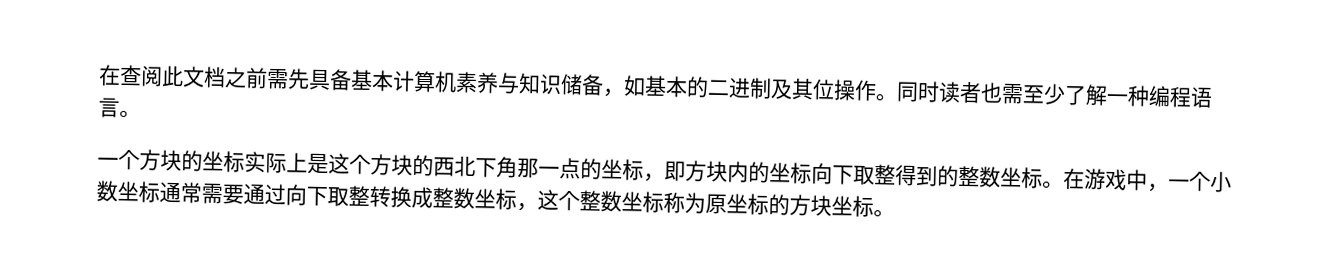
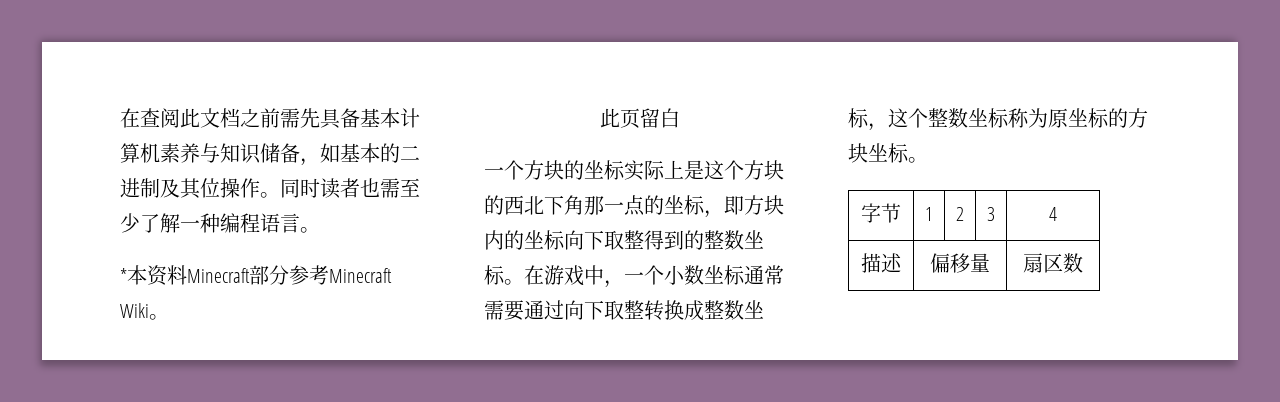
+ *本资料Minecraft部分参考Minecraft Wiki。
+ 此页留白
+ 字节 | 1 | 2 | 3 | 4
+ 描述 | 偏移量 | 扇区数

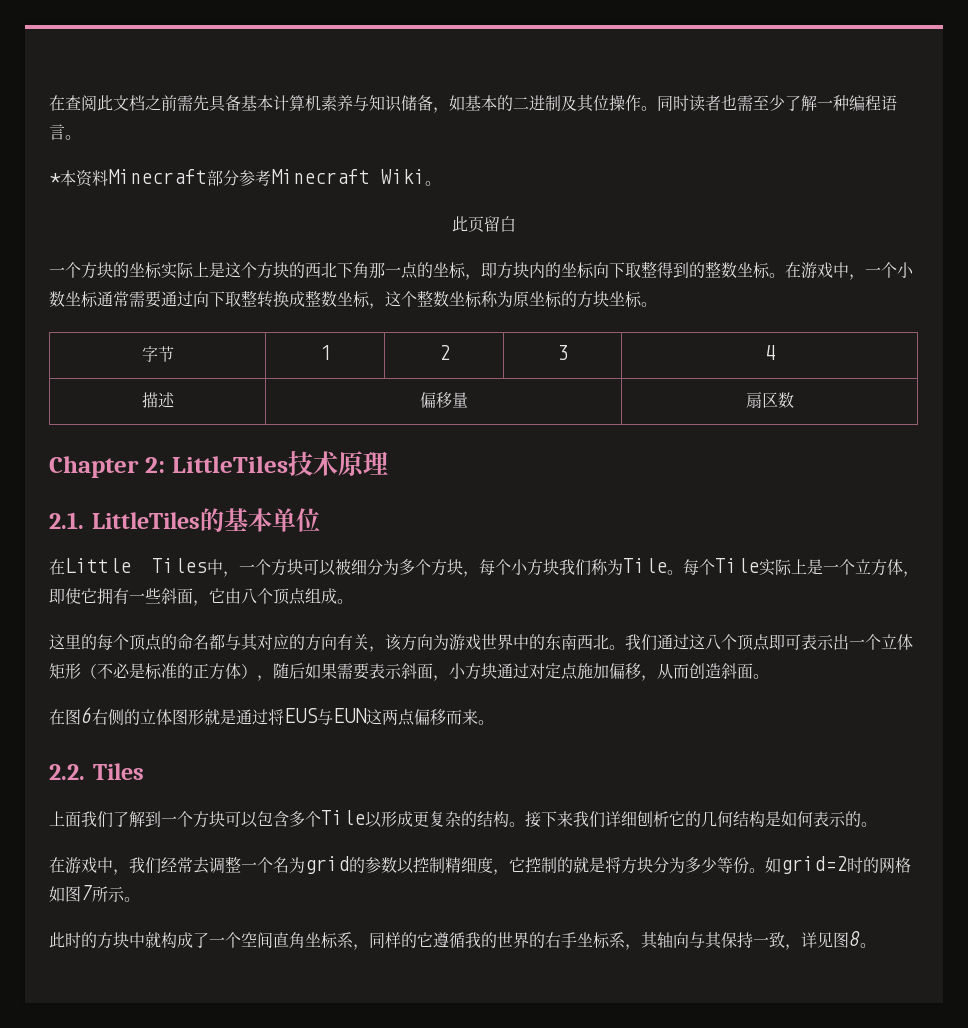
+ Chapter 2: LittleTiles技术原理
+ 2.1. LittleTiles的基本单位
+ 在Little Tiles中，一个方块可以被细分为多个方块，每个小方块我们称为Tile。每个Tile实际上是一个立方体，即使它拥有一些斜面，它由八个顶点组成。
+ 这里的每个顶点的命名都与其对应的方向有关，该方向为游戏世界中的东南西北。我们通过这八个顶点即可表示出一个立体矩形（不必是标准的正方体），随后如果需要表示斜面，小方块通过对定点施加偏移，从而创造斜面。
+ 在图6右侧的立体图形就是通过将EUS与EUN这两点偏移而来。
+ 2.2. Tiles
+ 上面我们了解到一个方块可以包含多个Tile以形成更复杂的结构。接下来我们详细刨析它的几何结构是如何表示的。
+ 在游戏中，我们经常去调整一个名为grid的参数以控制精细度，它控制的就是将方块分为多少等份。如grid=2时的网格如图7所示。
+ 此时的方块中就构成了一个空间直角坐标系，同样的它遵循我的世界的右手坐标系，其轴向与其保持一致，详见图8。

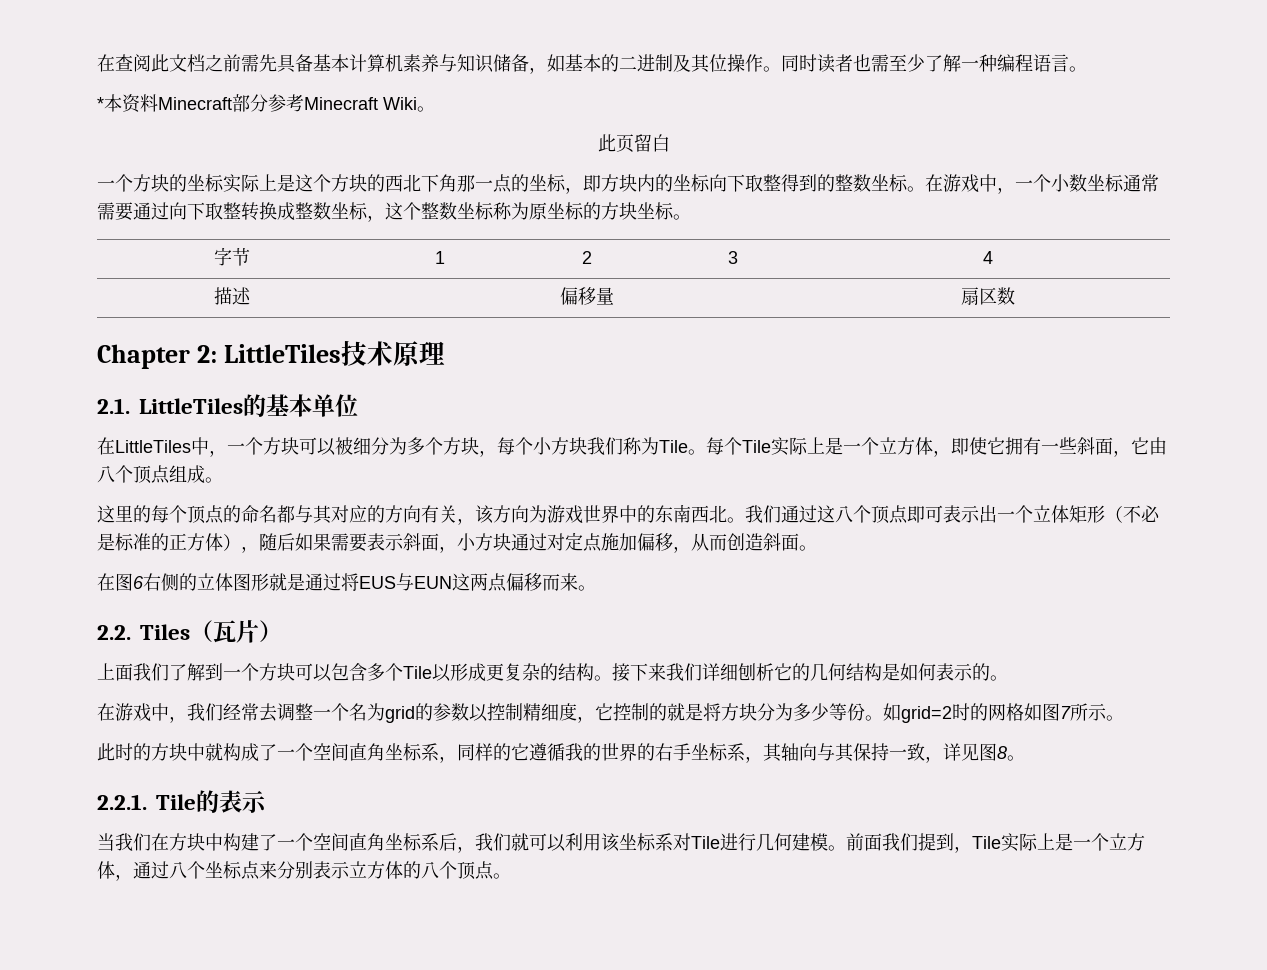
- 在Little Tiles中，一个方块可以被细分为多个方块，每个小方块我们称为Tile。
+ 在LittleTiles中，一个方块可以被细分为多个方块，每个小方块我们称为Tile。
- 2.2. Tiles
+ 2.2. Tiles（瓦片）
+ 2.2.1. Tile的表示
+ 当我们在方块中构建了一个空间直角坐标系后，我们就可以利用该坐标系对Tile进行几何建模。前面我们提到，Tile实际上是一个立方体，通过八个坐标点来分别表示立方体的八个顶点。

